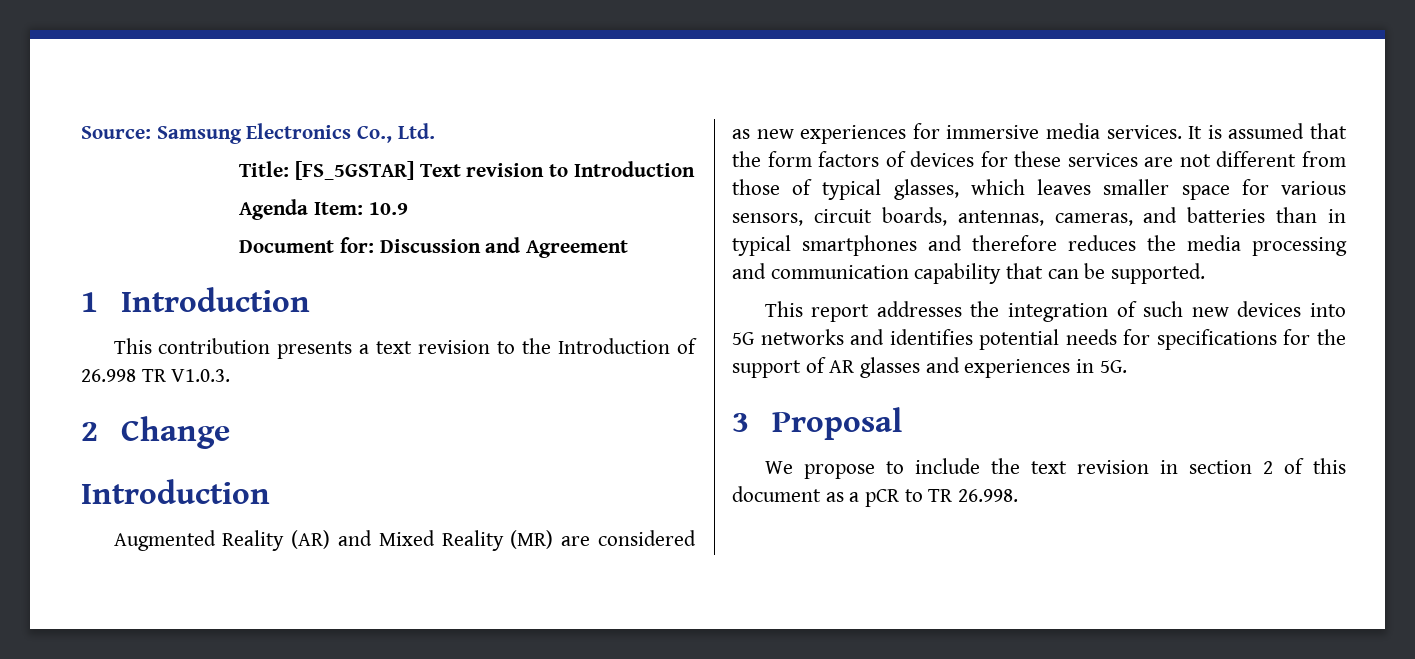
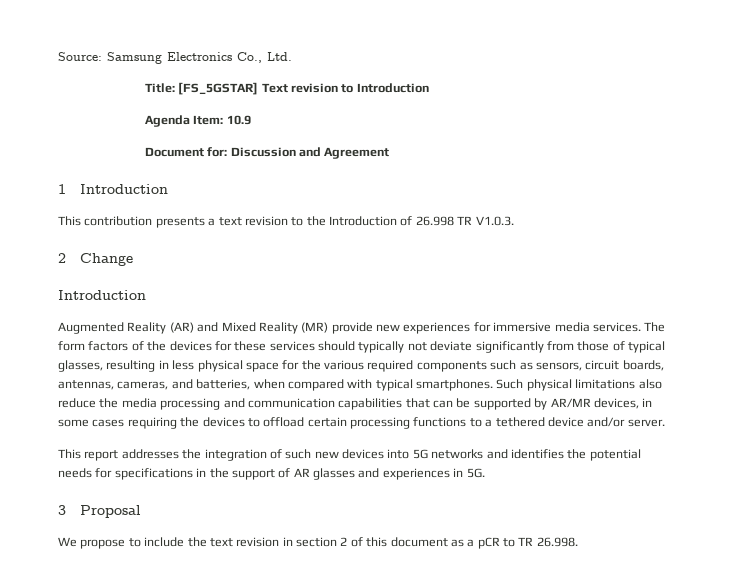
- Augmented Reality (AR) and Mixed Reality (MR) are considered as new experiences for immersive media services.
+ Augmented Reality (AR) and Mixed Reality (MR) provide new experiences for immersive media services.
- It is assumed that the form factors of devices for these services are not different from those of typical glasses, which leaves smaller space for various sensors, circuit boards, antennas, cameras, and batteries than in typical smartphones and therefore reduces the media processing and communication capability that can be supported.
+ The form factors of the devices for these services should typically not deviate significantly from those of typical glasses, resulting in less physical space for the various required components such as sensors, circuit boards, antennas, cameras, and batteries, when compared with typical smartphones. Such physical limitations also reduce the media processing and communication capabilities that can be supported by AR/MR devices, in some cases requiring the devices to offload certain processing functions to a tethered device and/or server.
- This report addresses the integration of such new devices into 5G networks and identifies potential needs for specifications for the support of AR glasses and experiences in 5G.
+ This report addresses the integration of such new devices into 5G networks and identifies the potential needs for specifications in the support of AR glasses and experiences in 5G.

